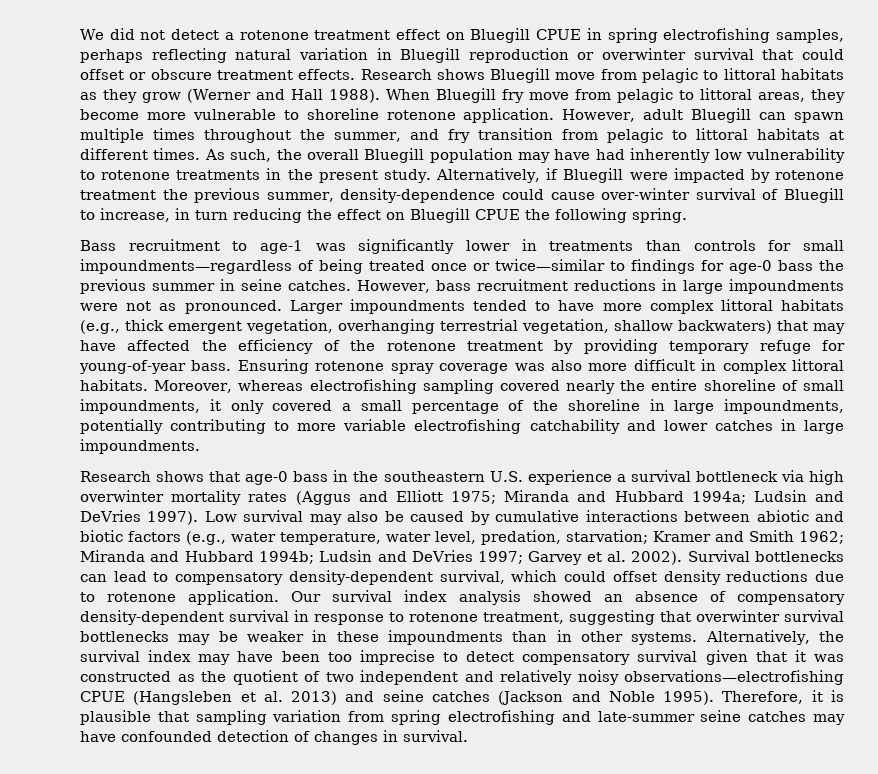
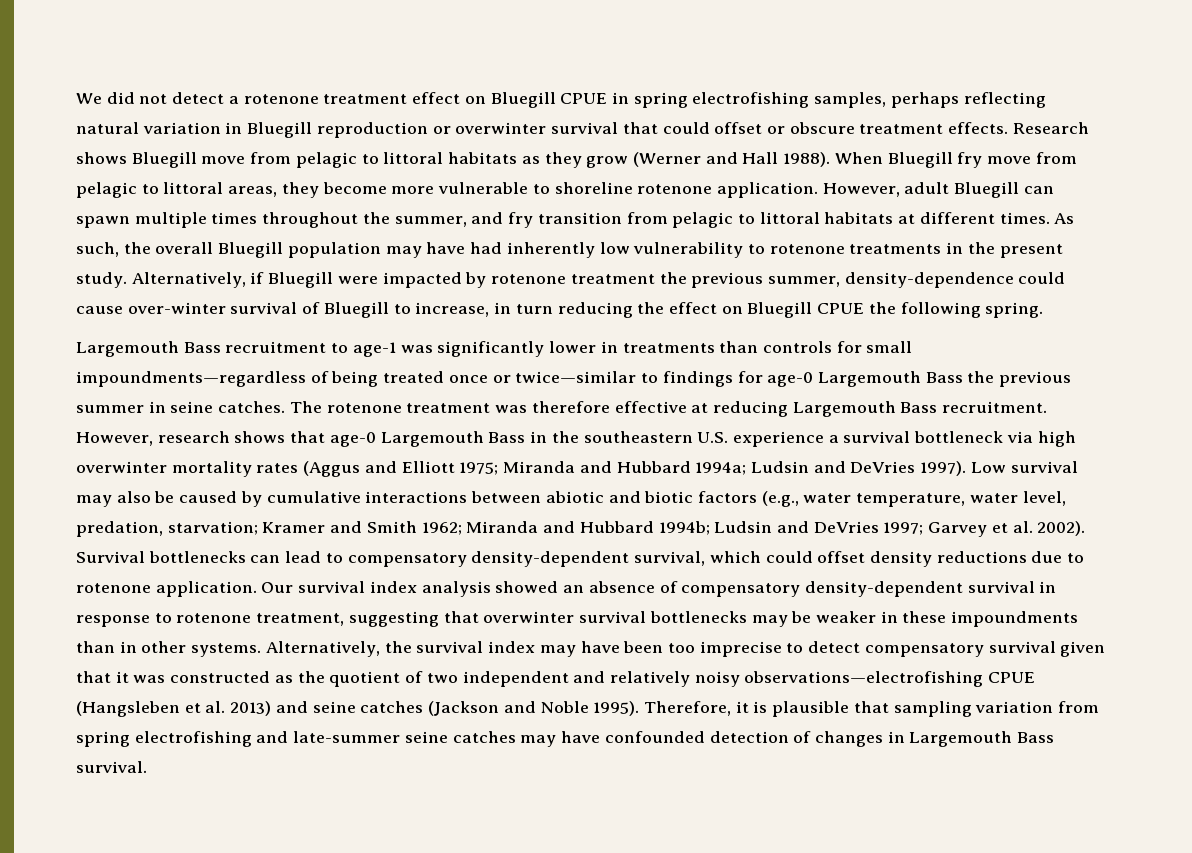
- Bass recruitment to age-1 was significantly lower in treatments than controls for small impoundments—regardless of being treated once or twice—similar to findings for age-0 bass the previous summer in seine catches.
+ Largemouth Bass recruitment to age-1 was significantly lower in treatments than controls for small impoundments—regardless of being treated once or twice—similar to findings for age-0 Largemouth Bass the previous summer in seine catches.
- However, bass recruitment reductions in large impoundments were not as pronounced. Larger impoundments tended to have more complex littoral habitats (e.g., thick emergent vegetation, overhanging terrestrial vegetation, shallow backwaters) that may have affected the efficiency of the rotenone treatment by providing temporary refuge for young-of-year bass. Ensuring rotenone spray coverage was also more difficult in complex littoral habitats. Moreover, whereas electrofishing sampling covered nearly the entire shoreline of small impoundments, it only covered a small percentage of the shoreline in large impoundments, potentially contributing to more variable electrofishing catchability and lower catches in large impoundments.
- Research shows that age-0 bass in the southeastern U.S. experience a survival bottleneck via high overwinter mortality rates (Aggus and Elliott 1975; Miranda and Hubbard 1994a; Ludsin and DeVries 1997).
+ The rotenone treatment was therefore effective at reducing Largemouth Bass recruitment. However, research shows that age-0 Largemouth Bass in the southeastern U.S. experience a survival bottleneck via high overwinter mortality rates (Aggus and Elliott 1975; Miranda and Hubbard 1994a; Ludsin and DeVries 1997).
- Therefore, it is plausible that sampling variation from spring electrofishing and late-summer seine catches may have confounded detection of changes in survival.
+ Therefore, it is plausible that sampling variation from spring electrofishing and late-summer seine catches may have confounded detection of changes in Largemouth Bass survival.

